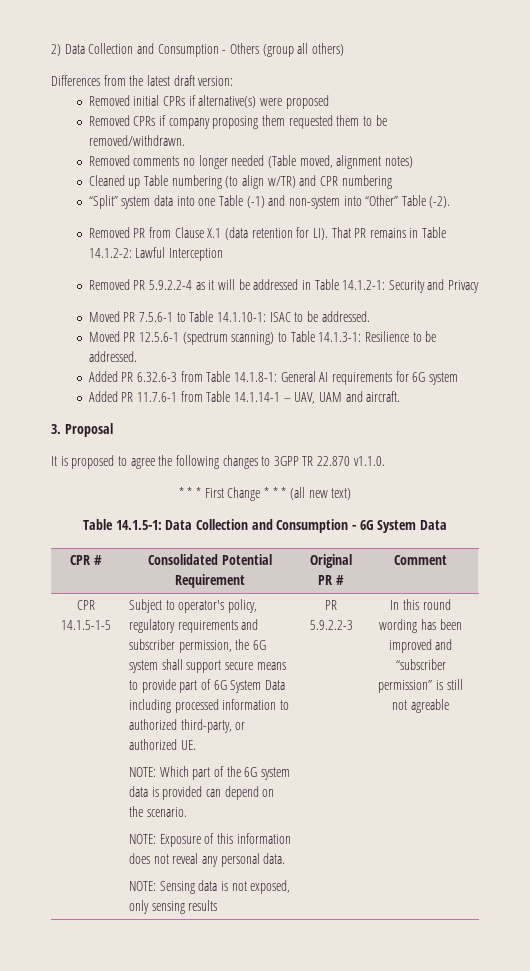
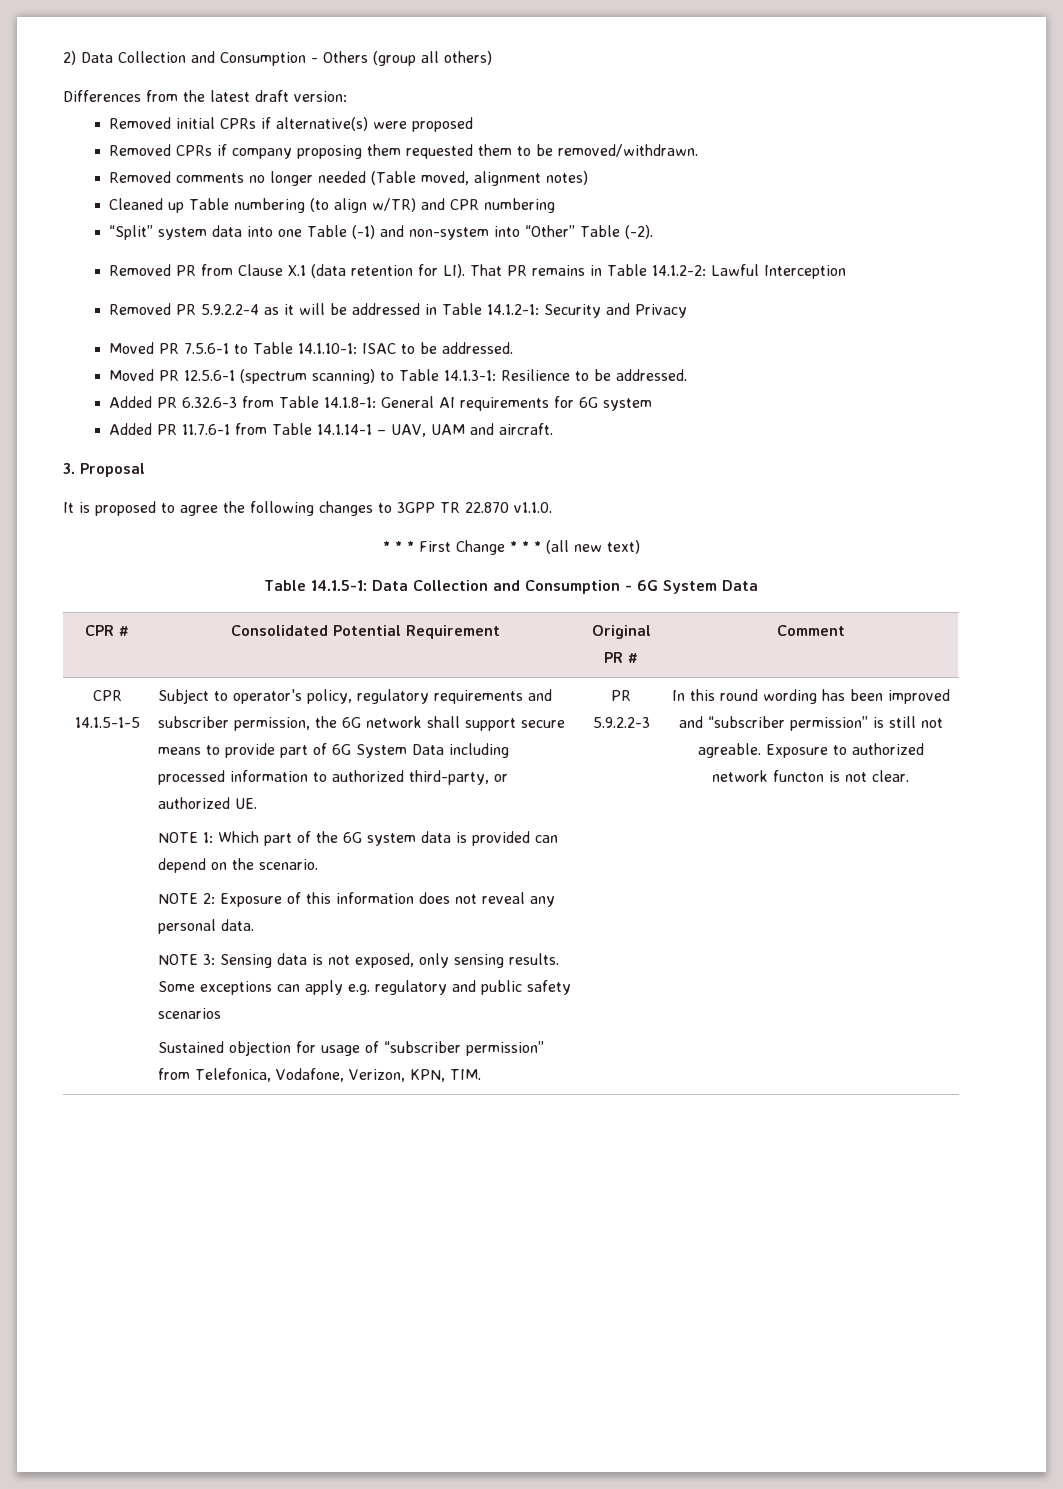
- Subject to operator's policy, regulatory requirements and subscriber permission, the 6G system shall support secure means to provide part of 6G System Data including processed information to authorized third-party, or authorized UE.
+ Subject to operator's policy, regulatory requirements and subscriber permission, the 6G network shall support secure means to provide part of 6G System Data including processed information to authorized third-party, or authorized UE.
- NOTE: Which part of the 6G system data is provided can depend on the scenario.
+ NOTE 1: Which part of the 6G system data is provided can depend on the scenario.
- NOTE: Exposure of this information does not reveal any personal data.
+ NOTE 2: Exposure of this information does not reveal any personal data.
- NOTE: Sensing data is not exposed, only sensing results
+ NOTE 3: Sensing data is not exposed, only sensing results. Some exceptions can apply e.g. regulatory and public safety scenarios
+ Sustained objection for usage of “subscriber permission” from Telefonica, Vodafone, Verizon, KPN, TIM.
- In this round wording has been improved and “subscriber permission” is still not agreable
+ In this round wording has been improved and “subscriber permission” is still not agreable. Exposure to authorized network functon is not clear.

